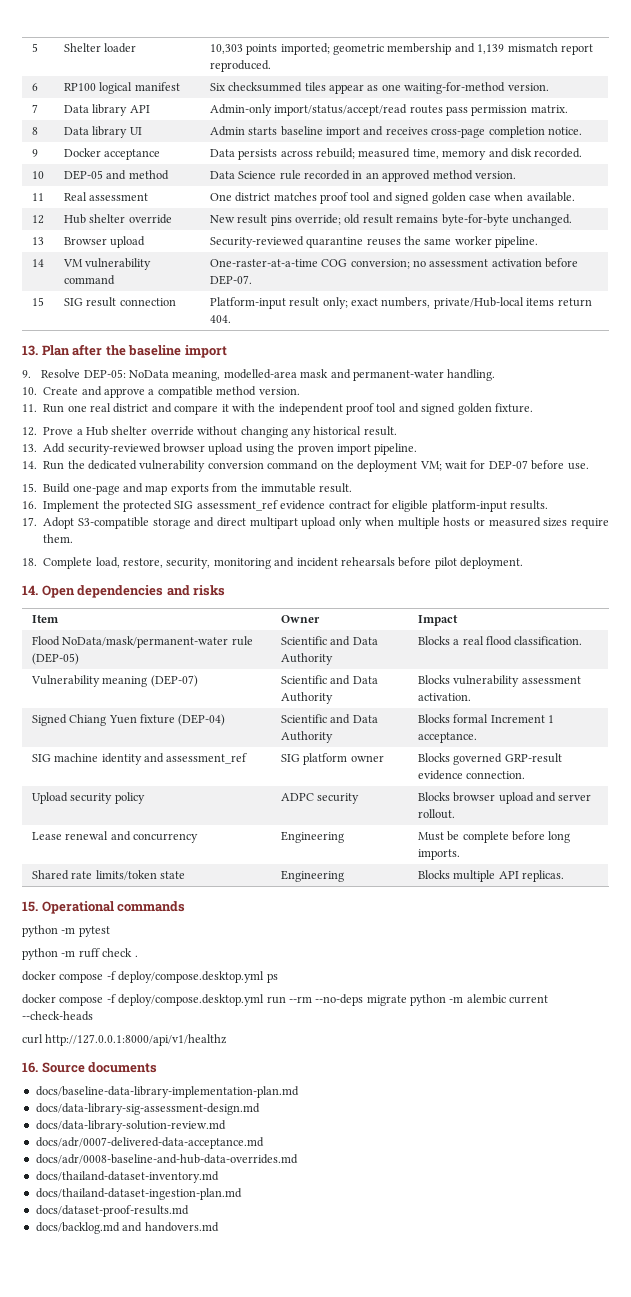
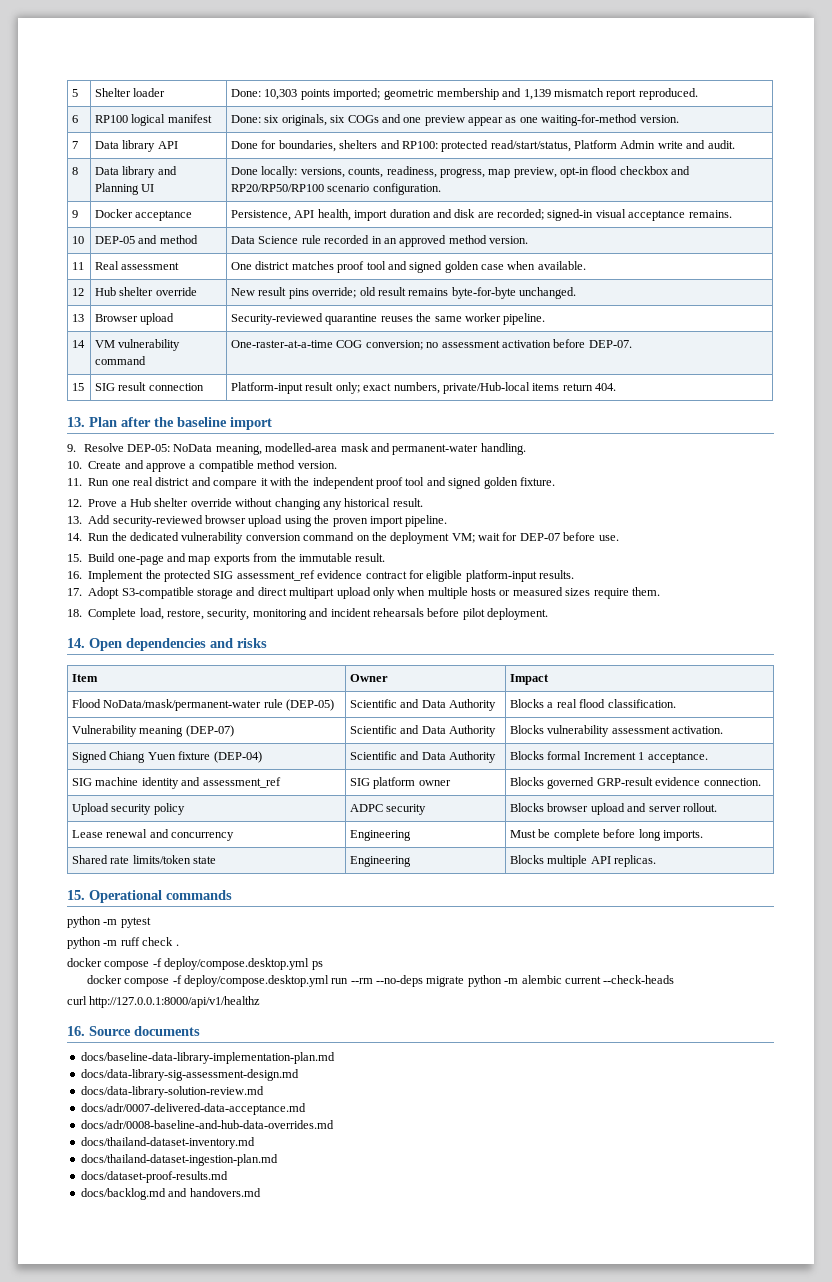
- 5 | Shelter loader | 10,303 points imported; geometric membership and 1,139 mismatch report reproduced.
+ 5 | Shelter loader | Done: 10,303 points imported; geometric membership and 1,139 mismatch report reproduced.
- 6 | RP100 logical manifest | Six checksummed tiles appear as one waiting-for-method version.
+ 6 | RP100 logical manifest | Done: six originals, six COGs and one preview appear as one waiting-for-method version.
- 7 | Data library API | Admin-only import/status/accept/read routes pass permission matrix.
+ 7 | Data library API | Done for boundaries, shelters and RP100: protected read/start/status, Platform Admin write and audit.
- 8 | Data library UI | Admin starts baseline import and receives cross-page completion notice.
- 9 | Docker acceptance | Data persists across rebuild; measured time, memory and disk recorded.
+ 8 | Data library and Planning UI | Done locally: versions, counts, readiness, progress, map preview, opt-in flood checkbox and RP20/RP50/RP100 scenario configuration.
+ 9 | Docker acceptance | Persistence, API health, import duration and disk are recorded; signed-in visual acceptance remains.

